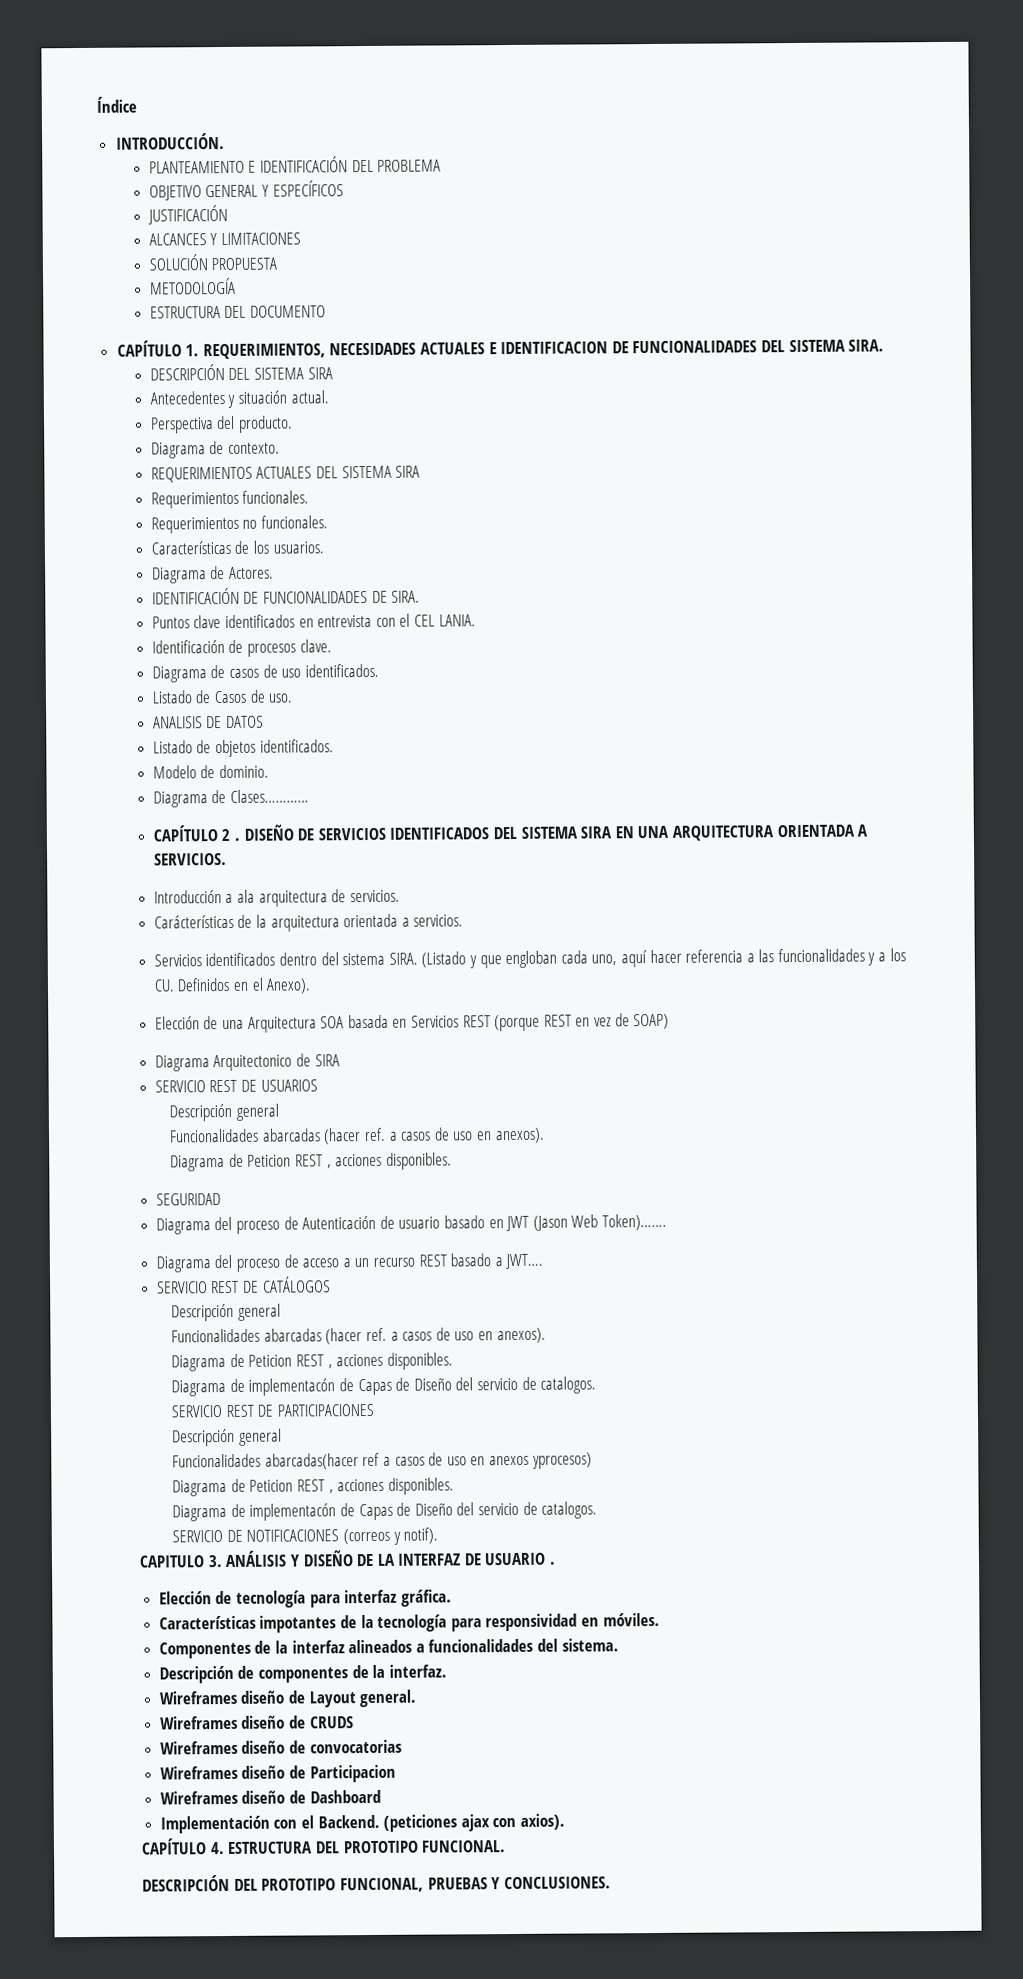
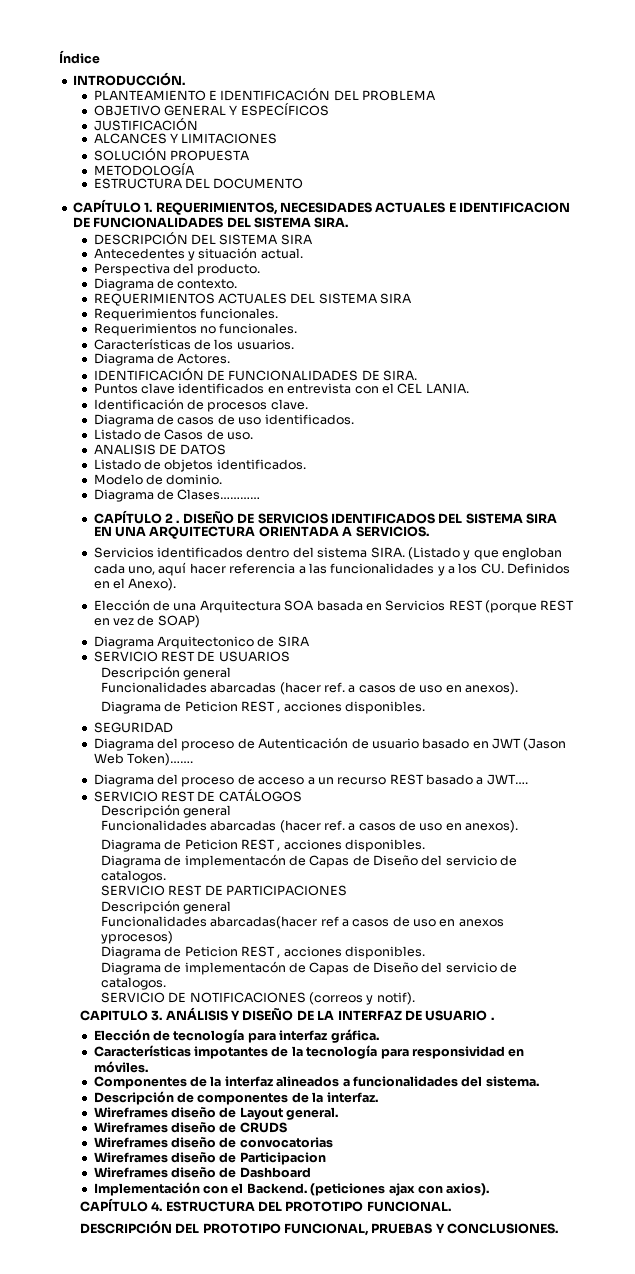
- Introducción a ala arquitectura de servicios.
- Carácterísticas de la arquitectura orientada a servicios.

